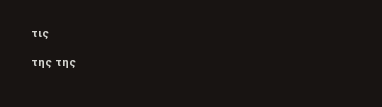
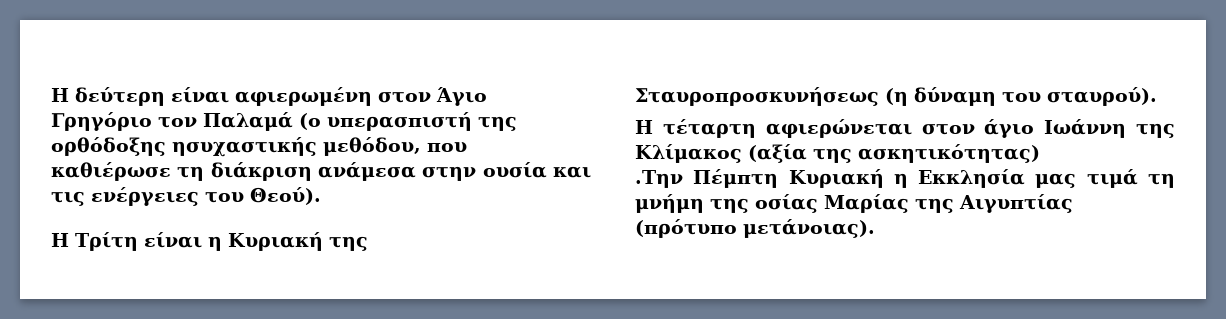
- τις
- της της
+ Η δεύτερη είναι αφιερωμένη στον Άγιο Γρηγόριο τον Παλαμά (ο υπερασπιστή της ορθόδοξης ησυχαστικής μεθόδου, που καθιέρωσε τη διάκριση ανάμεσα στην ουσία και τις ενέργειες του Θεού).
+ Η Τρίτη είναι η Κυριακή της Σταυροπροσκυνήσεως (η δύναμη του σταυρού).
+ Η τέταρτη αφιερώνεται στον άγιο Ιωάννη της Κλίμακος (αξία της ασκητικότητας)
+ .Την Πέμπτη Κυριακή η Εκκλησία μας τιμά τη μνήμη της οσίας Μαρίας της Αιγυπτίας (πρότυπο μετάνοιας).

